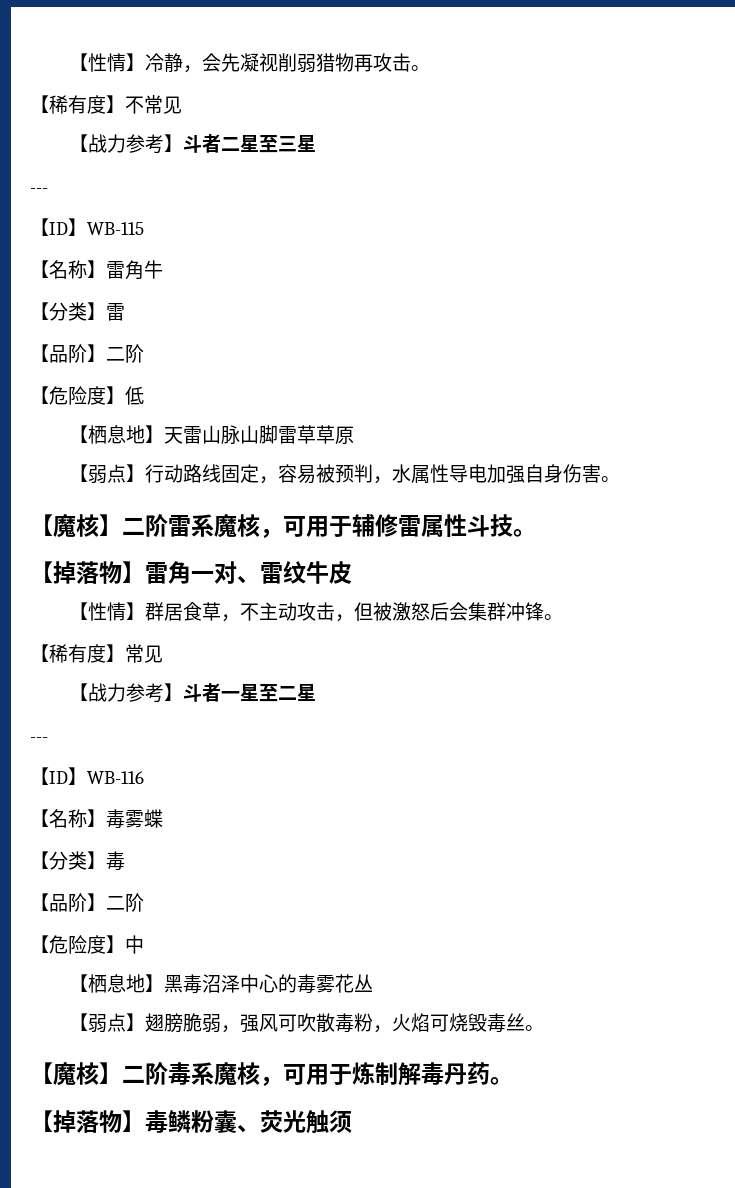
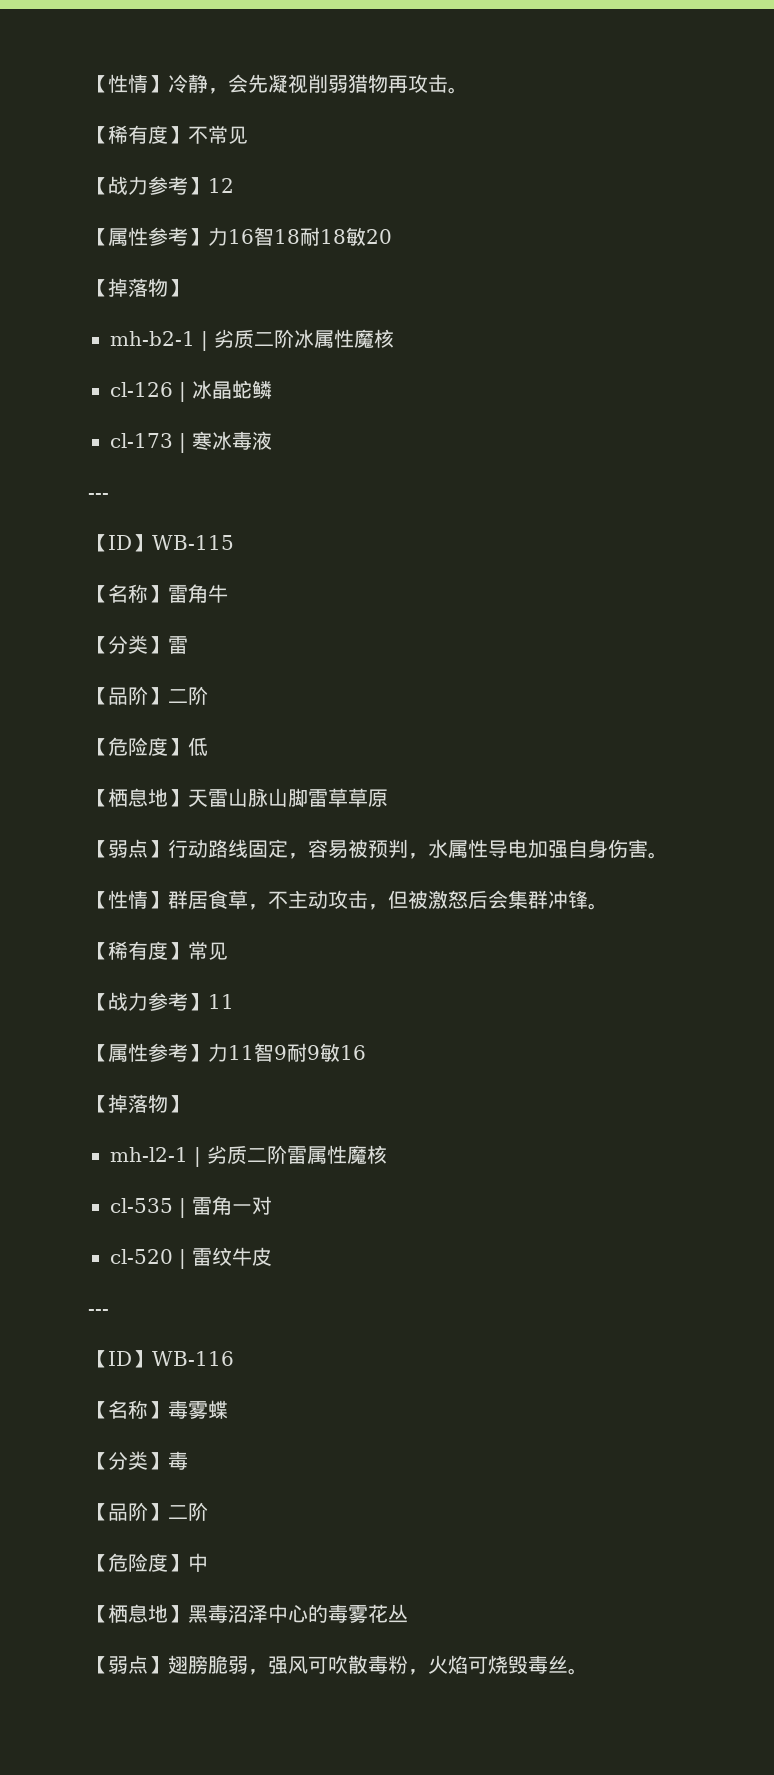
- 【战力参考】斗者二星至三星
+ 【战力参考】12
+ 【属性参考】力16智18耐18敏20
+ 【掉落物】
+ mh-b2-1 | 劣质二阶冰属性魔核
+ cl-126 | 冰晶蛇鳞
+ cl-173 | 寒冰毒液
- 【魔核】二阶雷系魔核，可用于辅修雷属性斗技。
- 【掉落物】雷角一对、雷纹牛皮
- 【战力参考】斗者一星至二星
+ 【战力参考】11
+ 【属性参考】力11智9耐9敏16
+ 【掉落物】
+ mh-l2-1 | 劣质二阶雷属性魔核
+ cl-535 | 雷角一对
+ cl-520 | 雷纹牛皮
- 【魔核】二阶毒系魔核，可用于炼制解毒丹药。
- 【掉落物】毒鳞粉囊、荧光触须

